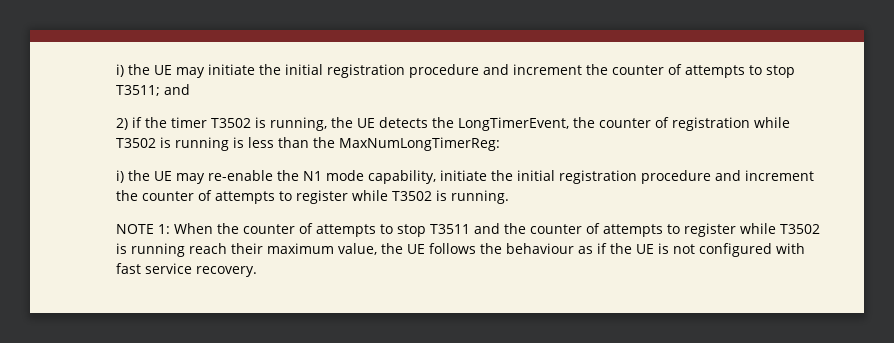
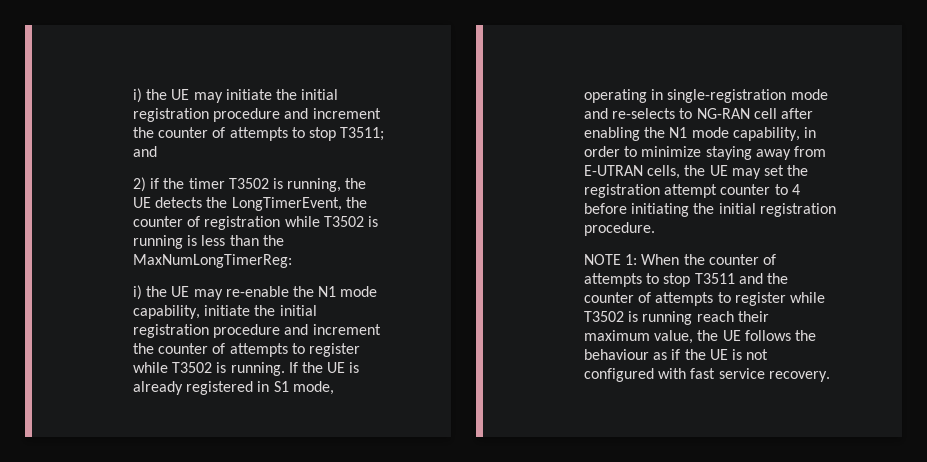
+ If the UE is already registered in S1 mode, operating in single-registration mode and re-selects to NG-RAN cell after enabling the N1 mode capability, in order to minimize staying away from E-UTRAN cells, the UE may set the registration attempt counter to 4 before initiating the initial registration procedure.

